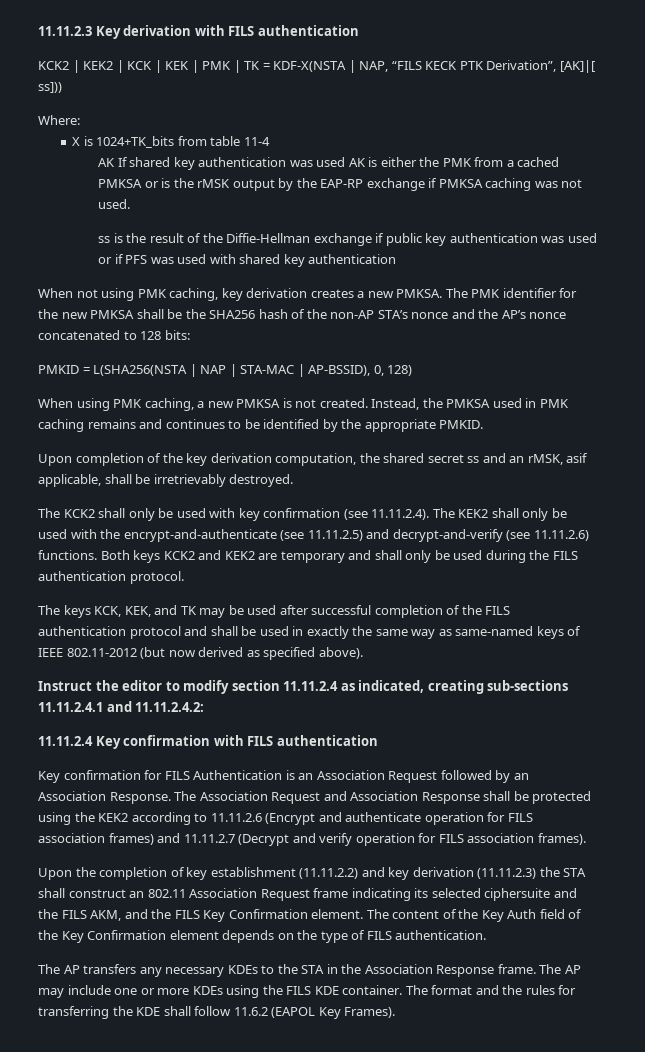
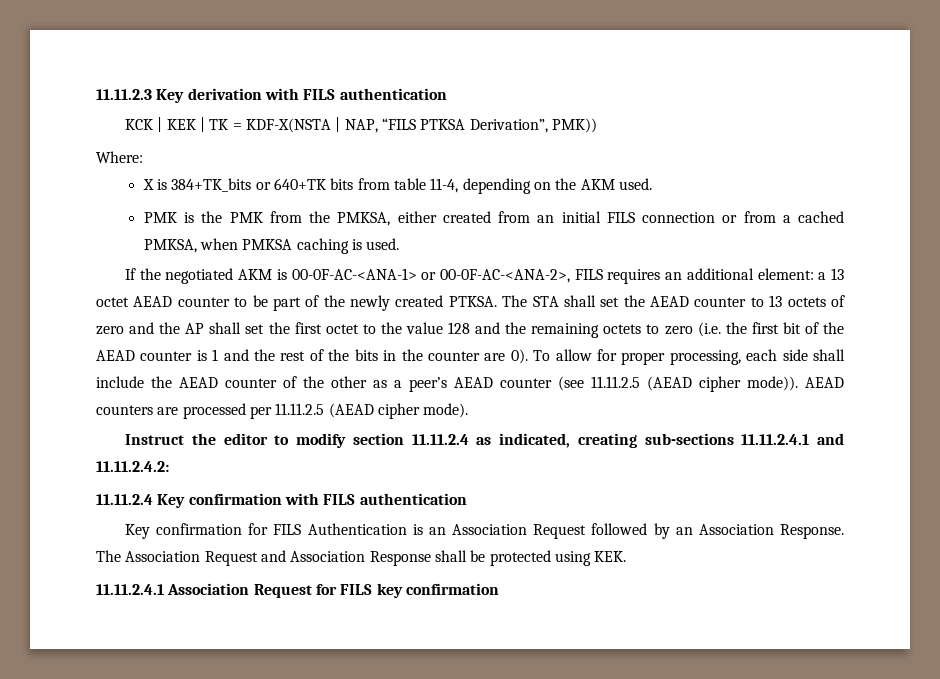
- KCK2 | KEK2 | KCK | KEK | PMK | TK = KDF-X(NSTA | NAP, “FILS KECK PTK Derivation”, [AK]|[ ss]))
+ KCK | KEK | TK = KDF-X(NSTA | NAP, “FILS PTKSA Derivation”, PMK))
  Where:
- X is 1024+TK_bits from table 11-4
- AK If shared key authentication was used AK is either the PMK from a cached PMKSA or is the rMSK output by the EAP-RP exchange if PMKSA caching was not used.
- ss is the result of the Diffie-Hellman exchange if public key authentication was used or if PFS was used with shared key authentication
- When not using PMK caching, key derivation creates a new PMKSA. The PMK identifier for the new PMKSA shall be the SHA256 hash of the non-AP STA’s nonce and the AP’s nonce concatenated to 128 bits:
- PMKID = L(SHA256(NSTA | NAP | STA-MAC | AP-BSSID), 0, 128)
- When using PMK caching, a new PMKSA is not created. Instead, the PMKSA used in PMK caching remains and continues to be identified by the appropriate PMKID.
- Upon completion of the key derivation computation, the shared secret ss and an rMSK, asif applicable, shall be irretrievably destroyed.
- The KCK2 shall only be used with key confirmation (see 11.11.2.4). The KEK2 shall only be used with the encrypt-and-authenticate (see 11.11.2.5) and decrypt-and-verify (see 11.11.2.6) functions. Both keys KCK2 and KEK2 are temporary and shall only be used during the FILS authentication protocol.
- The keys KCK, KEK, and TK may be used after successful completion of the FILS authentication protocol and shall be used in exactly the same way as same-named keys of IEEE 802.11-2012 (but now derived as specified above).
+ X is 384+TK_bits or 640+TK bits from table 11-4, depending on the AKM used.
+ PMK is the PMK from the PMKSA, either created from an initial FILS connection or from a cached PMKSA, when PMKSA caching is used.
+ If the negotiated AKM is 00-0F-AC-<ANA-1> or 00-0F-AC-<ANA-2>, FILS requires an additional element: a 13 octet AEAD counter to be part of the newly created PTKSA. The STA shall set the AEAD counter to 13 octets of zero and the AP shall set the first octet to the value 128 and the remaining octets to zero (i.e. the first bit of the AEAD counter is 1 and the rest of the bits in the counter are 0). To allow for proper processing, each side shall include the AEAD counter of the other as a peer’s AEAD counter (see 11.11.2.5 (AEAD cipher mode)). AEAD counters are processed per 11.11.2.5 (AEAD cipher mode).
- The Association Request and Association Response shall be protected using the KEK2 according to 11.11.2.6 (Encrypt and authenticate operation for FILS association frames) and 11.11.2.7 (Decrypt and verify operation for FILS association frames).
- Upon the completion of key establishment (11.11.2.2) and key derivation (11.11.2.3) the STA shall construct an 802.11 Association Request frame indicating its selected ciphersuite and the FILS AKM, and the FILS Key Confirmation element. The content of the Key Auth field of the Key Confirmation element depends on the type of FILS authentication.
- The AP transfers any necessary KDEs to the STA in the Association Response frame. The AP may include one or more KDEs using the FILS KDE container. The format and the rules for transferring the KDE shall follow 11.6.2 (EAPOL Key Frames).
+ The Association Request and Association Response shall be protected using KEK.
+ 11.11.2.4.1 Association Request for FILS key confirmation

